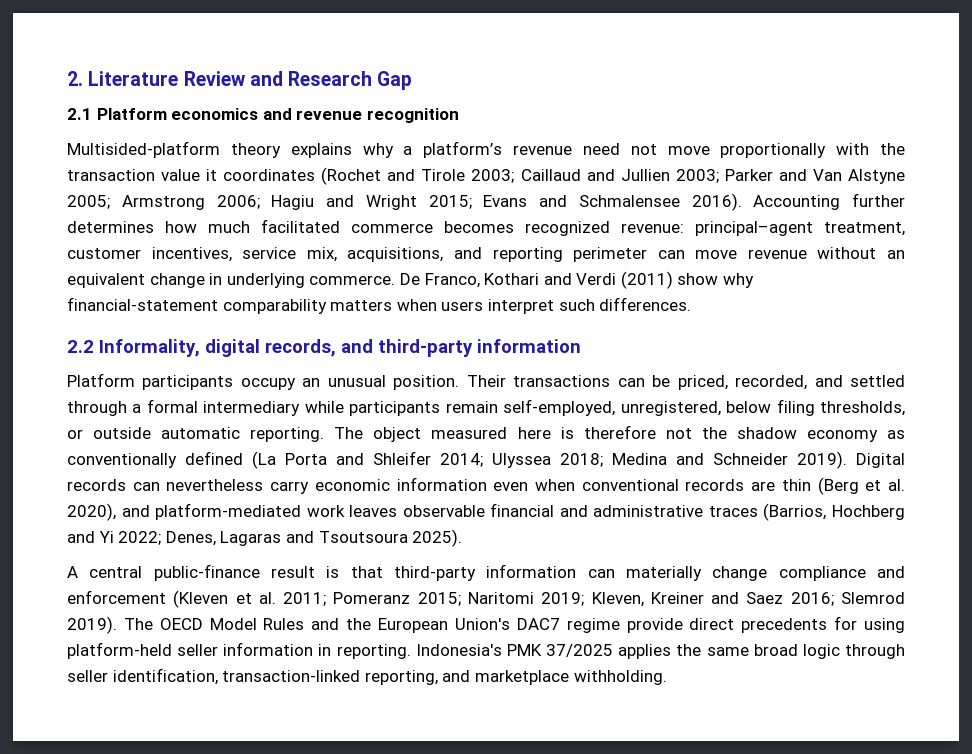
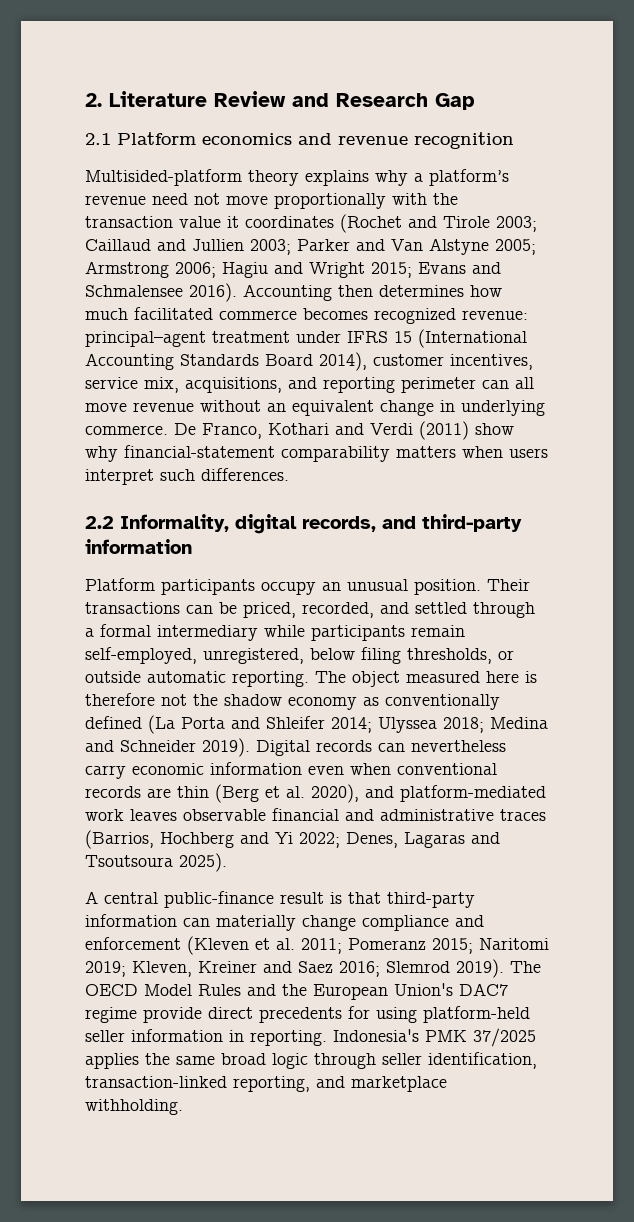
- Accounting further determines how much facilitated commerce becomes recognized revenue: principal–agent treatment, customer incentives, service mix, acquisitions, and reporting perimeter can move revenue without an equivalent change in underlying commerce.
+ Accounting then determines how much facilitated commerce becomes recognized revenue: principal–agent treatment under IFRS 15 (International Accounting Standards Board 2014), customer incentives, service mix, acquisitions, and reporting perimeter can all move revenue without an equivalent change in underlying commerce.

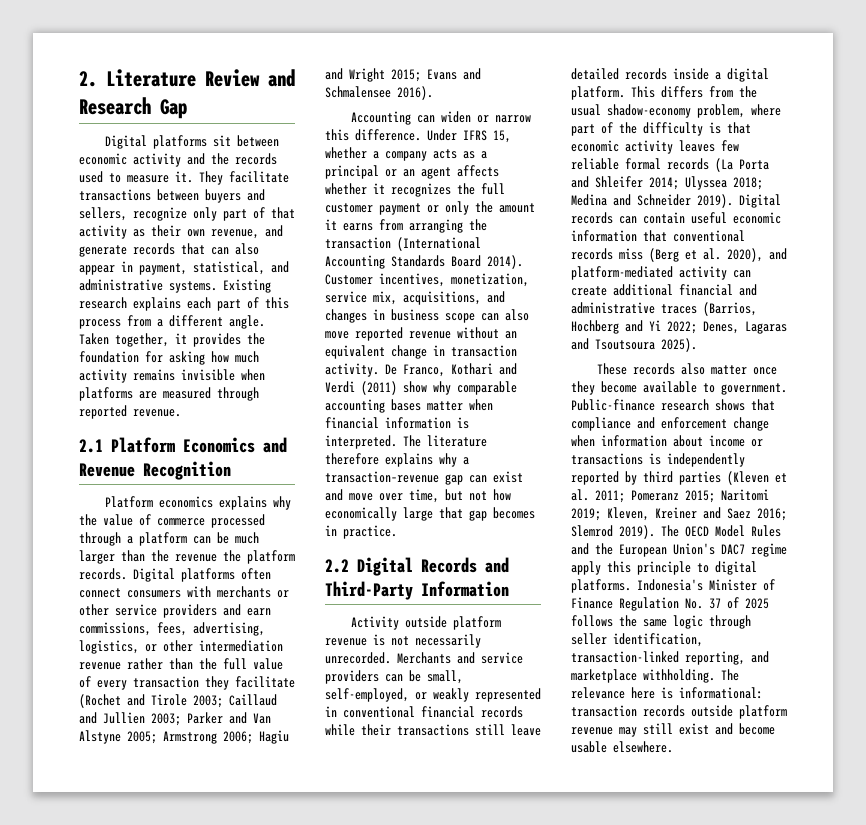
- 2.1 Platform economics and revenue recognition
- Multisided-platform theory explains why a platform’s revenue need not move proportionally with the transaction value it coordinates (Rochet and Tirole 2003; Caillaud and Jullien 2003; Parker and Van Alstyne 2005; Armstrong 2006; Hagiu and Wright 2015; Evans and Schmalensee 2016). Accounting then determines how much facilitated commerce becomes recognized revenue: principal–agent treatment under IFRS 15 (International Accounting Standards Board 2014), customer incentives, service mix, acquisitions, and reporting perimeter can all move revenue without an equivalent change in underlying commerce.
+ Digital platforms sit between economic activity and the records used to measure it. They facilitate transactions between buyers and sellers, recognize only part of that activity as their own revenue, and generate records that can also appear in payment, statistical, and administrative systems. Existing research explains each part of this process from a different angle. Taken together, it provides the foundation for asking how much activity remains invisible when platforms are measured through reported revenue.
+ 2.1 Platform Economics and Revenue Recognition
+ Platform economics explains why the value of commerce processed through a platform can be much larger than the revenue the platform records. Digital platforms often connect consumers with merchants or other service providers and earn commissions, fees, advertising, logistics, or other intermediation revenue rather than the full value of every transaction they facilitate (Rochet and Tirole 2003; Caillaud and Jullien 2003; Parker and Van Alstyne 2005; Armstrong 2006; Hagiu and Wright 2015; Evans and Schmalensee 2016).
+ Accounting can widen or narrow this difference. Under IFRS 15, whether a company acts as a principal or an agent affects whether it recognizes the full customer payment or only the amount it earns from arranging the transaction (International Accounting Standards Board 2014). Customer incentives, monetization, service mix, acquisitions, and changes in business scope can also move reported revenue without an equivalent change in transaction activity.
- De Franco, Kothari and Verdi (2011) show why financial-statement comparability matters when users interpret such differences.
- 2.2 Informality, digital records, and third-party information
- Platform participants occupy an unusual position. Their transactions can be priced, recorded, and settled through a formal intermediary while participants remain self-employed, unregistered, below filing thresholds, or outside automatic reporting. The object measured here is therefore not the shadow economy as conventionally defined (La Porta and Shleifer 2014; Ulyssea 2018; Medina and Schneider 2019).
+ De Franco, Kothari and Verdi (2011) show why comparable accounting bases matter when financial information is interpreted. The literature therefore explains why a transaction–revenue gap can exist and move over time, but not how economically large that gap becomes in practice.
+ 2.2 Digital Records and Third-Party Information
+ Activity outside platform revenue is not necessarily unrecorded. Merchants and service providers can be small, self-employed, or weakly represented in conventional financial records while their transactions still leave detailed records inside a digital platform. This differs from the usual shadow-economy problem, where part of the difficulty is that economic activity leaves few reliable formal records (La Porta and Shleifer 2014; Ulyssea 2018; Medina and Schneider 2019).
- Digital records can nevertheless carry economic information even when conventional records are thin (Berg et al. 2020), and platform-mediated work leaves observable financial and administrative traces (Barrios, Hochberg and Yi 2022; Denes, Lagaras and Tsoutsoura 2025).
+ Digital records can contain useful economic information that conventional records miss (Berg et al. 2020), and platform-mediated activity can create additional financial and administrative traces (Barrios, Hochberg and Yi 2022; Denes, Lagaras and Tsoutsoura 2025).
- A central public-finance result is that third-party information can materially change compliance and enforcement (Kleven et al. 2011; Pomeranz 2015; Naritomi 2019; Kleven, Kreiner and Saez 2016; Slemrod 2019).
+ These records also matter once they become available to government. Public-finance research shows that compliance and enforcement change when information about income or transactions is independently reported by third parties (Kleven et al. 2011; Pomeranz 2015; Naritomi 2019; Kleven, Kreiner and Saez 2016; Slemrod 2019).
- The OECD Model Rules and the European Union's DAC7 regime provide direct precedents for using platform-held seller information in reporting. Indonesia's PMK 37/2025 applies the same broad logic through seller identification, transaction-linked reporting, and marketplace withholding.
+ The OECD Model Rules and the European Union's DAC7 regime apply this principle to digital platforms. Indonesia's Minister of Finance Regulation No. 37 of 2025 follows the same logic through seller identification, transaction-linked reporting, and marketplace withholding.
+ The relevance here is informational: transaction records outside platform revenue may still exist and become usable elsewhere.

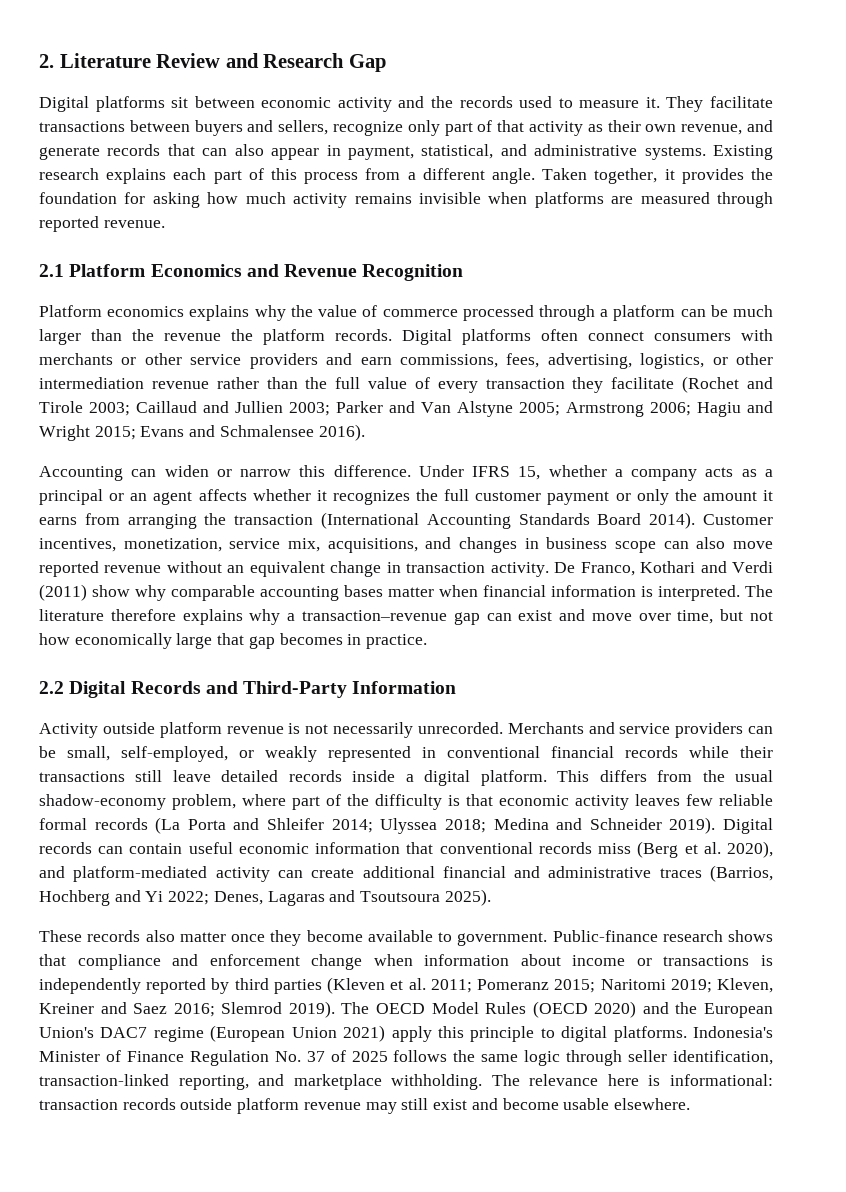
- The OECD Model Rules and the European Union's DAC7 regime apply this principle to digital platforms.
+ The OECD Model Rules (OECD 2020) and the European Union's DAC7 regime (European Union 2021) apply this principle to digital platforms.

